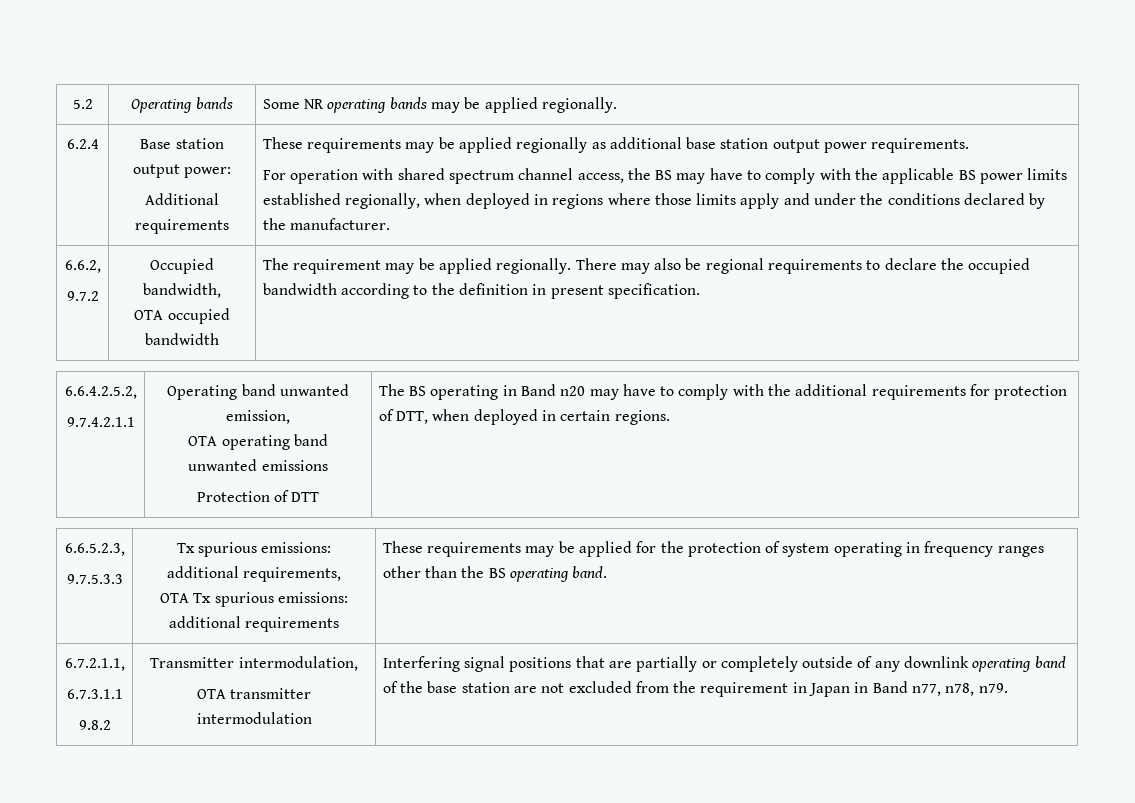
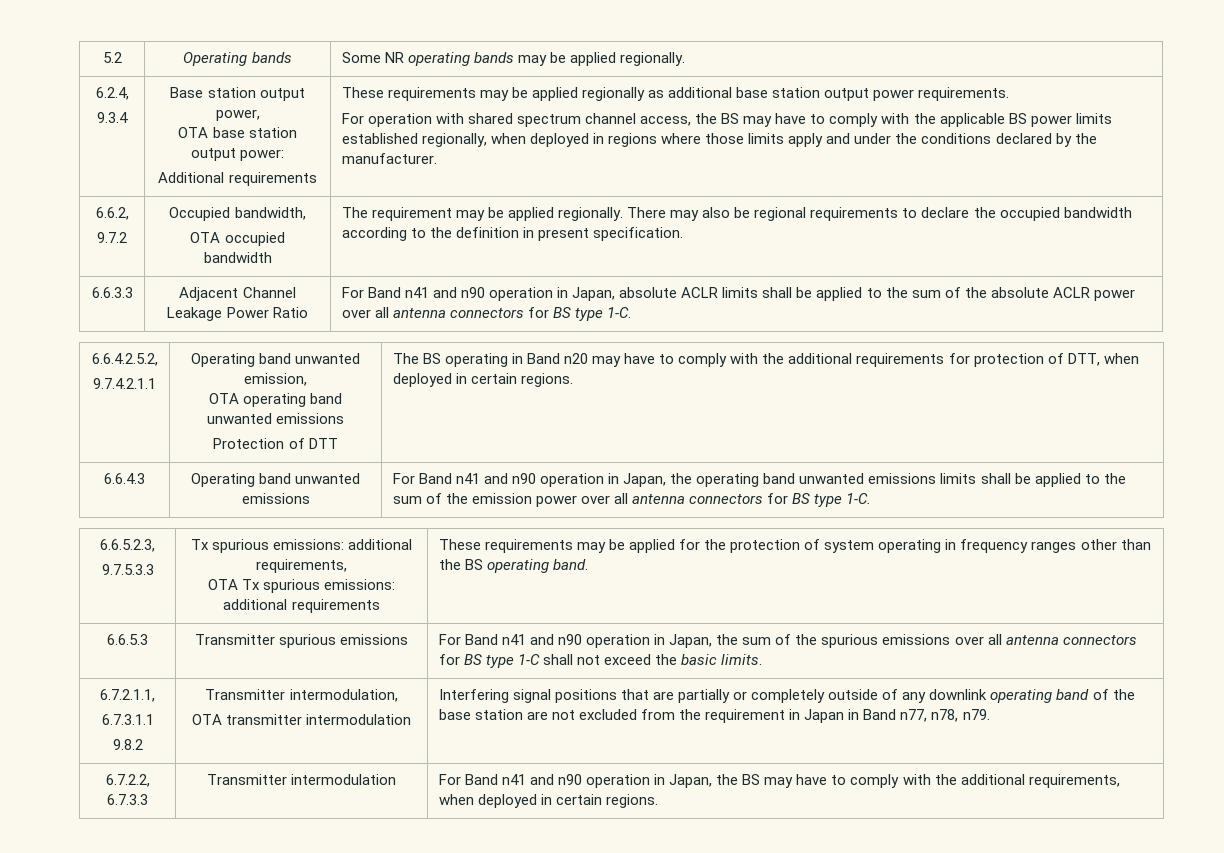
- 6.2.4
+ 6.2.4,
+ 9.3.4
- Base station output power:
+ Base station output power,
+ OTA base station output power:
+ 6.6.3.3 | Adjacent Channel Leakage Power Ratio | For Band n41 and n90 operation in Japan, absolute ACLR limits shall be applied to the sum of the absolute ACLR power over all antenna connectors for BS type 1-C.
+ 6.6.4.3 | Operating band unwanted emissions | For Band n41 and n90 operation in Japan, the operating band unwanted emissions limits shall be applied to the sum of the emission power over all antenna connectors for BS type 1-C.
+ 6.6.5.3 | Transmitter spurious emissions | For Band n41 and n90 operation in Japan, the sum of the spurious emissions over all antenna connectors for BS type 1-C shall not exceed the basic limits.
+ 6.7.2.2, 6.7.3.3 | Transmitter intermodulation | For Band n41 and n90 operation in Japan, the BS may have to comply with the additional requirements, when deployed in certain regions.

